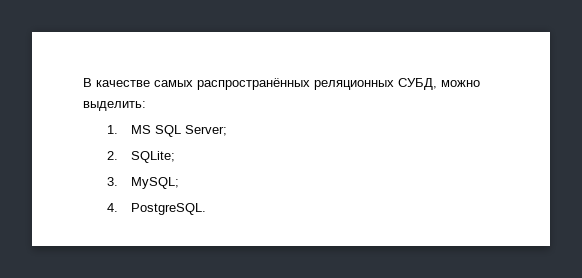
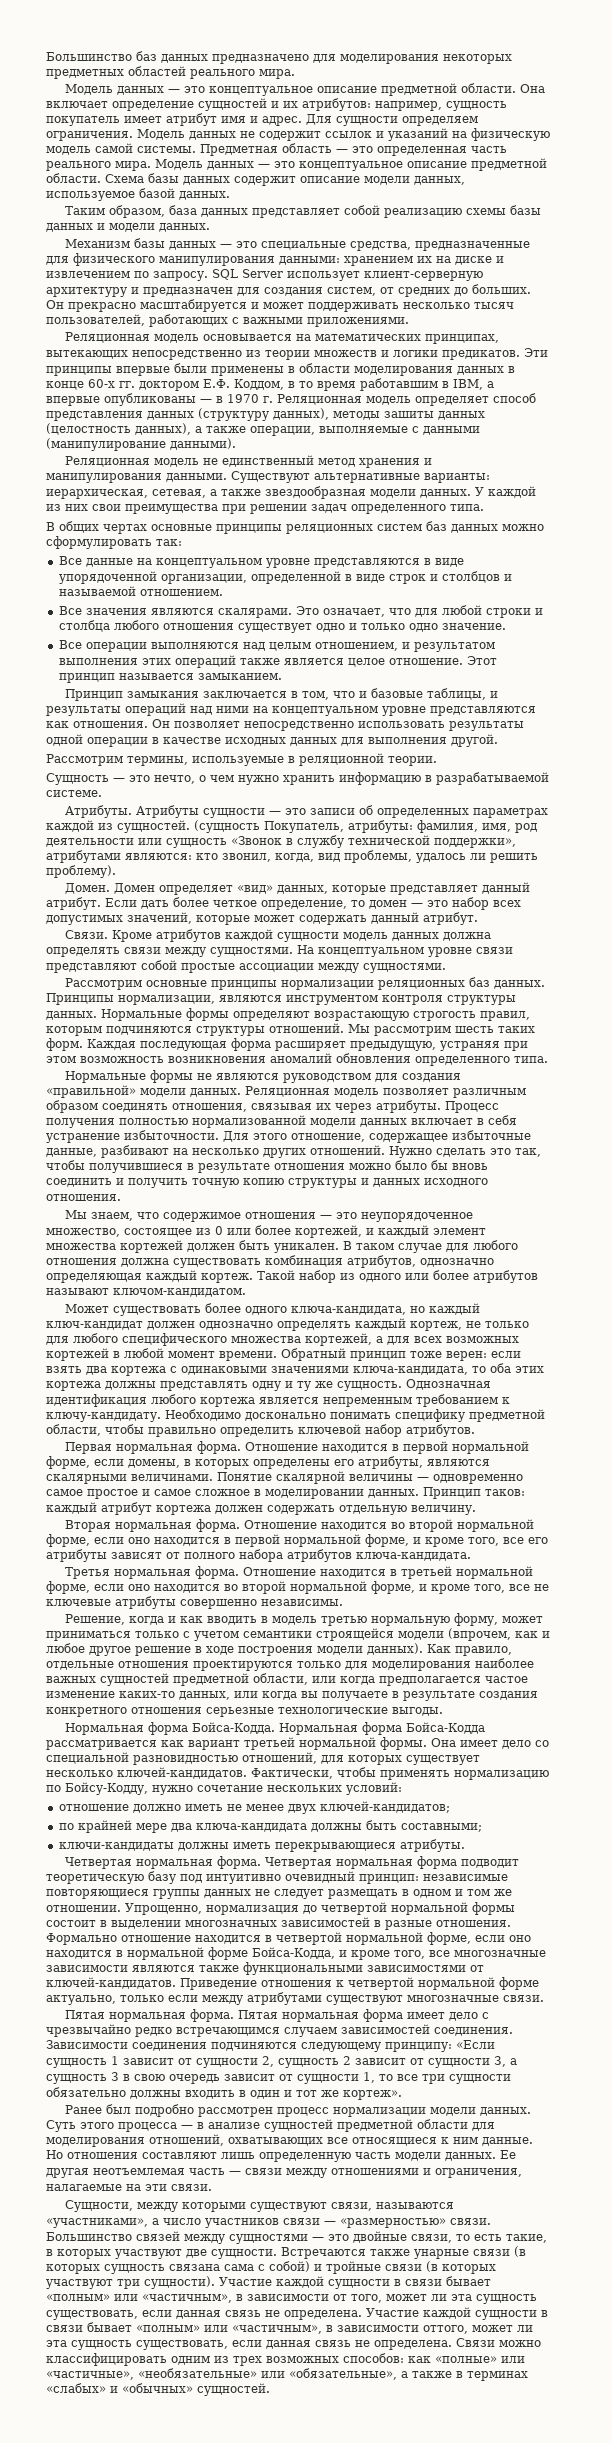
- В качестве самых распространённых реляционных СУБД, можно выделить:
- 1. MS SQL Server;
- 2. SQLite;
- 3. MySQL;
- 4. PostgreSQL.
+ Большинство баз данных предназначено для моделирования некоторых предметных областей реального мира.
+ Модель данных — это концептуальное описание предметной области. Она включает определение сущностей и их атрибутов: например, сущность покупатель имеет атрибут имя и адрес. Для сущности определяем ограничения. Модель данных не содержит ссылок и указаний на физическую модель самой системы. Предметная область — это определенная часть реального мира. Модель данных — это концептуальное описание предметной области. Схема базы данных содержит описание модели данных, используемое базой данных.
+ Таким образом, база данных представляет собой реализацию схемы базы данных и модели данных.
+ Механизм базы данных — это специальные средства, предназначенные для физического манипулирования данными: хранением их на диске и извлечением по запросу. SQL Server использует клиент-серверную архитектуру и предназначен для создания систем, от средних до больших. Он прекрасно масштабируется и может поддерживать несколько тысяч пользователей, работающих с важными приложениями.
+ Реляционная модель основывается на математических принципах, вытекающих непосредственно из теории множеств и логики предикатов. Эти принципы впервые были применены в области моделирования данных в конце 60-х гг. доктором Е.Ф. Коддом, в то время работавшим в IBM, а впервые опубликованы — в 1970 г. Реляционная модель определяет способ представления данных (структуру данных), методы зашиты данных (целостность данных), а также операции, выполняемые с данными (манипулирование данными).
+ Реляционная модель не единственный метод хранения и манипулирования данными. Существуют альтернативные варианты: иерархическая, сетевая, а также звездообразная модели данных. У каждой из них свои преимущества при решении задач определенного типа.
+ В общих чертах основные принципы реляционных систем баз данных можно сформулировать так:
+ Все данные на концептуальном уровне представляются в виде упорядоченной организации, определенной в виде строк и столбцов и называемой отношением.
+ Все значения являются скалярами. Это означает, что для любой строки и столбца любого отношения существует одно и только одно значение.
+ Все операции выполняются над целым отношением, и результатом выполнения этих операций также является целое отношение. Этот принцип называется замыканием.
+ Принцип замыкания заключается в том, что и базовые таблицы, и результаты операций над ними на концептуальном уровне представляются как отношения. Он позволяет непосредственно использовать результаты одной операции в качестве исходных данных для выполнения другой.
+ Рассмотрим термины, используемые в реляционной теории.
+ Сущность — это нечто, о чем нужно хранить информацию в разрабатываемой системе.
+ Атрибуты. Атрибуты сущности — это записи об определенных параметрах каждой из сущностей. (сущность Покупатель, атрибуты: фамилия, имя, род деятельности или сущность «Звонок в службу технической поддержки», атрибутами являются: кто звонил, когда, вид проблемы, удалось ли решить проблему).
+ Домен. Домен определяет «вид» данных, которые представляет данный атрибут. Если дать более четкое определение, то домен — это набор всех допустимых значений, которые может содержать данный атрибут.
+ Связи. Кроме атрибутов каждой сущности модель данных должна определять связи между сущностями. На концептуальном уровне связи представляют собой простые ассоциации между сущностями.
+ Рассмотрим основные принципы нормализации реляционных баз данных. Принципы нормализации, являются инструментом контроля структуры данных. Нормальные формы определяют возрастающую строгость правил, которым подчиняются структуры отношений. Мы рассмотрим шесть таких форм. Каждая последующая форма расширяет предыдущую, устраняя при этом возможность возникновения аномалий обновления определенного типа.
+ Нормальные формы не являются руководством для создания «правильной» модели данных. Реляционная модель позволяет различным образом соединять отношения, связывая их через атрибуты. Процесс получения полностью нормализованной модели данных включает в себя устранение избыточности. Для этого отношение, содержащее избыточные данные, разбивают на несколько других отношений. Нужно сделать это так, чтобы получившиеся в результате отношения можно было бы вновь соединить и получить точную копию структуры и данных исходного отношения.
+ Мы знаем, что содержимое отношения — это неупорядоченное множество, состоящее из 0 или более кортежей, и каждый элемент множества кортежей должен быть уникален. В таком случае для любого отношения должна существовать комбинация атрибутов, однозначно определяющая каждый кортеж. Такой набор из одного или более атрибутов называют ключом-кандидатом.
+ Может существовать более одного ключа-кандидата, но каждый ключ-кандидат должен однозначно определять каждый кортеж, не только для любого специфического множества кортежей, а для всех возможных кортежей в любой момент времени. Обратный принцип тоже верен: если взять два кортежа с одинаковыми значениями ключа-кандидата, то оба этих кортежа должны представлять одну и ту же сущность. Однозначная идентификация любого кортежа является непременным требованием к ключу-кандидату. Необходимо досконально понимать специфику предметной области, чтобы правильно определить ключевой набор атрибутов.
+ Первая нормальная форма. Отношение находится в первой нормальной форме, если домены, в которых определены его атрибуты, являются скалярными величинами. Понятие скалярной величины — одновременно самое простое и самое сложное в моделировании данных. Принцип таков: каждый атрибут кортежа должен содержать отдельную величину.
+ Вторая нормальная форма. Отношение находится во второй нормальной форме, если оно находится в первой нормальной форме, и кроме того, все его атрибуты зависят от полного набора атрибутов ключа-кандидата.
+ Третья нормальная форма. Отношение находится в третьей нормальной форме, если оно находится во второй нормальной форме, и кроме того, все не ключевые атрибуты совершенно независимы.
+ Решение, когда и как вводить в модель третью нормальную форму, может приниматься только с учетом семантики строящейся модели (впрочем, как и любое другое решение в ходе построения модели данных). Как правило, отдельные отношения проектируются только для моделирования наиболее важных сущностей предметной области, или когда предполагается частое изменение каких-то данных, или когда вы получаете в результате создания конкретного отношения серьезные технологические выгоды.
+ Нормальная форма Бойса-Кодда. Нормальная форма Бойса-Кодда рассматривается как вариант третьей нормальной формы. Она имеет дело со специальной разновидностью отношений, для которых существует несколько ключей-кандидатов. Фактически, чтобы применять нормализацию по Бойсу-Кодду, нужно сочетание нескольких условий:
+ отношение должно иметь не менее двух ключей-кандидатов;
+ по крайней мере два ключа-кандидата должны быть составными;
+ ключи-кандидаты должны иметь перекрывающиеся атрибуты.
+ Четвертая нормальная форма. Четвертая нормальная форма подводит теоретическую базу под интуитивно очевидный принцип: независимые повторяющиеся группы данных не следует размещать в одном и том же отношении. Упрощенно, нормализация до четвертой нормальной формы состоит в выделении многозначных зависимостей в разные отношения. Формально отношение находится в четвертой нормальной форме, если оно находится в нормальной форме Бойса-Кодда, и кроме того, все многозначные зависимости являются также функциональными зависимостями от ключей-кандидатов. Приведение отношения к четвертой нормальной форме актуально, только если между атрибутами существуют многозначные связи.
+ Пятая нормальная форма. Пятая нормальная форма имеет дело с чрезвычайно редко встречающимся случаем зависимостей соединения. Зависимости соединения подчиняются следующему принципу: «Если сущность 1 зависит от сущности 2, сущность 2 зависит от сущности 3, а сущность 3 в свою очередь зависит от сущности 1, то все три сущности обязательно должны входить в один и тот же кортеж».
+ Ранее был подробно рассмотрен процесс нормализации модели данных. Суть этого процесса — в анализе сущностей предметной области для моделирования отношений, охватывающих все относящиеся к ним данные. Но отношения составляют лишь определенную часть модели данных. Ее другая неотъемлемая часть — связи между отношениями и ограничения, налагаемые на эти связи.
+ Сущности, между которыми существуют связи, называются «участниками», а число участников связи — «размерностью» связи. Большинство связей между сущностями — это двойные связи, то есть такие, в которых участвуют две сущности. Встречаются также унарные связи (в которых сущность связана сама с собой) и тройные связи (в которых участвуют три сущности). Участие каждой сущности в связи бывает «полным» или «частичным», в зависимости от того, может ли эта сущность существовать, если данная связь не определена. Участие каждой сущности в связи бывает «полным» или «частичным», в зависимости оттого, может ли эта сущность существовать, если данная связь не определена. Связи можно классифицировать одним из трех возможных способов: как «полные» или «частичные», «необязательные» или «обязательные», а также в терминах «слабых» и «обычных» сущностей.

